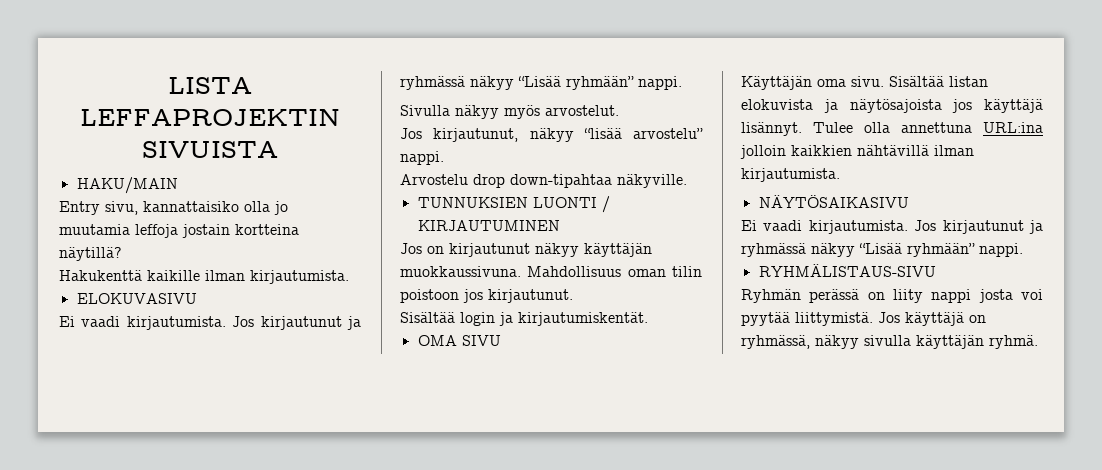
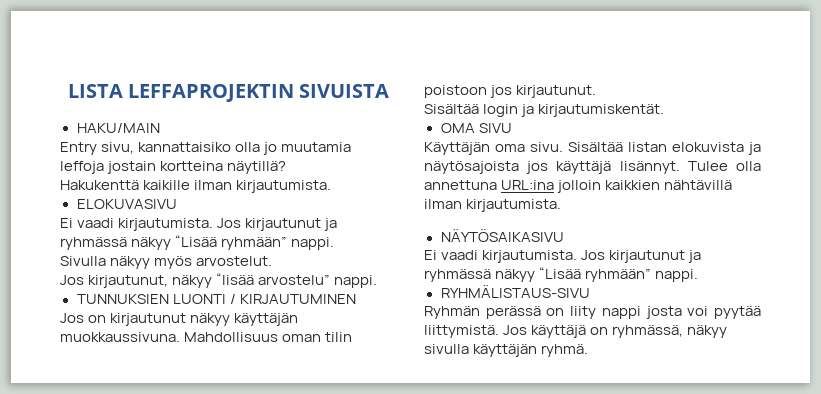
- Arvostelu drop down-tipahtaa näkyville.

